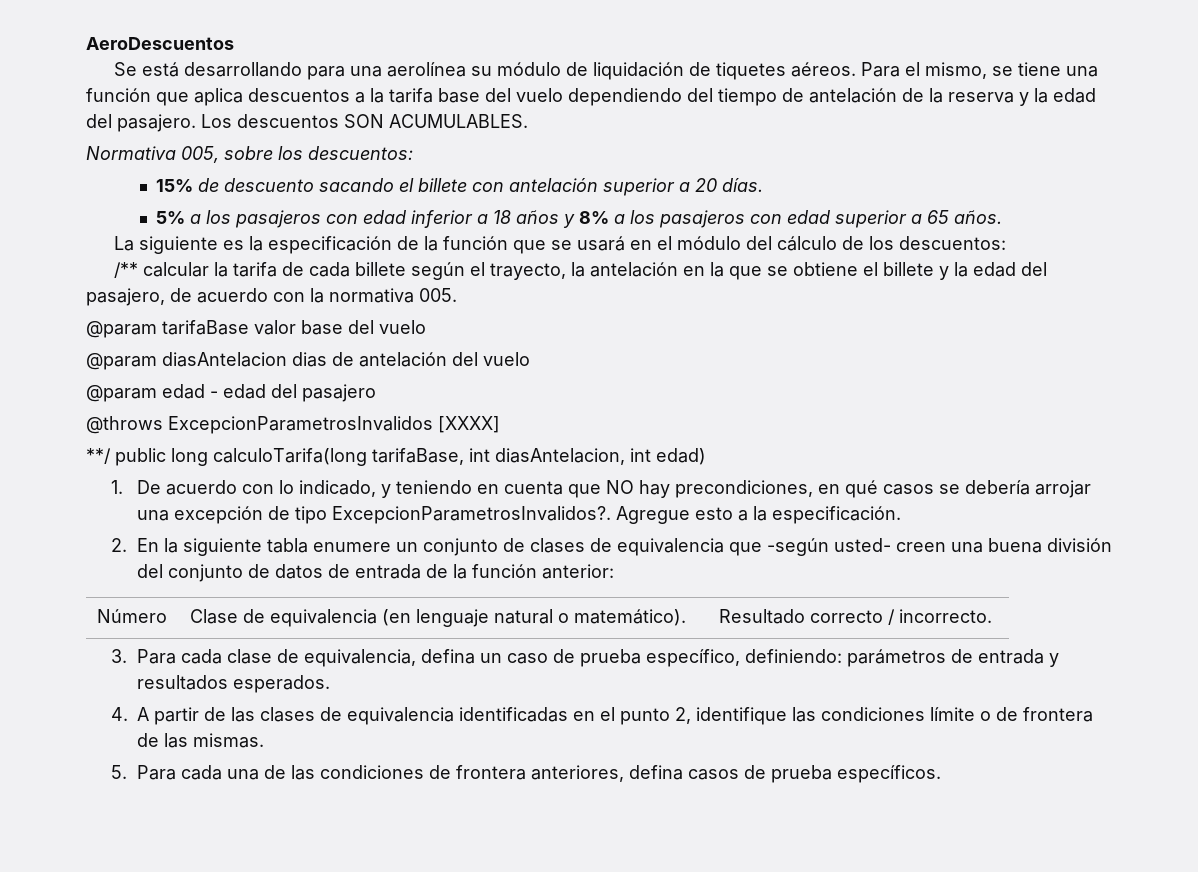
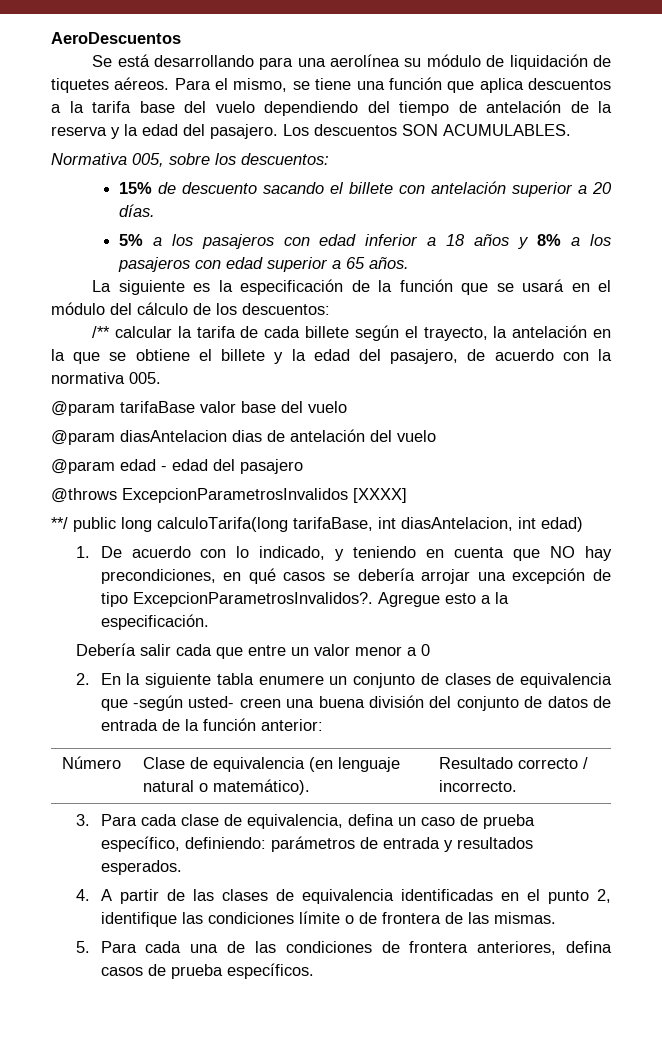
+ Debería salir cada que entre un valor menor a 0

